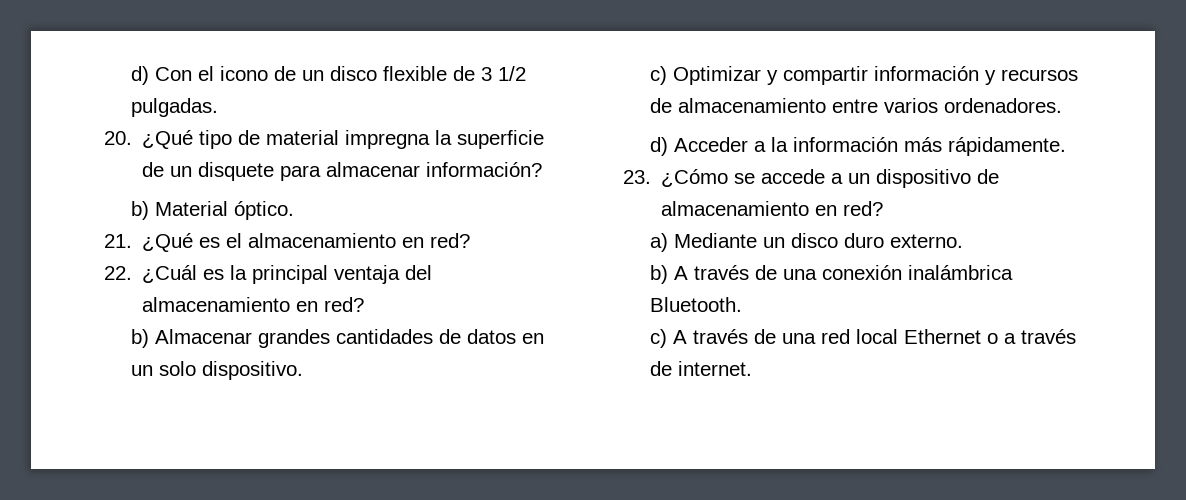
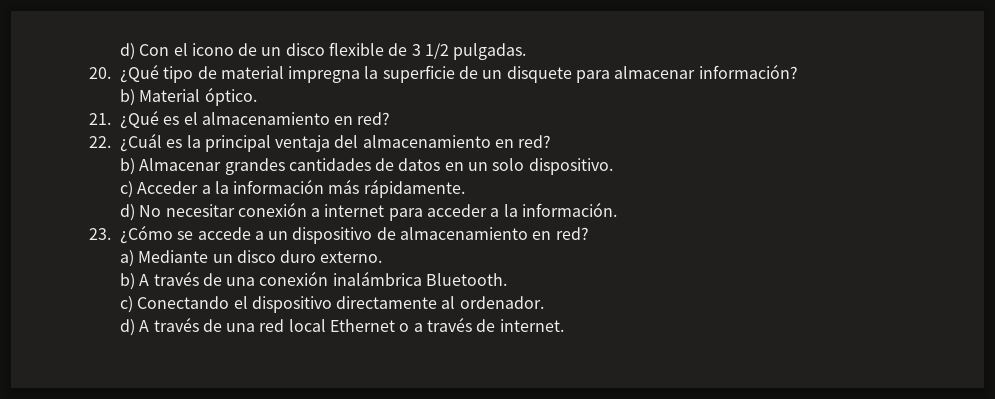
- c) Optimizar y compartir información y recursos de almacenamiento entre varios ordenadores.
- d) Acceder a la información más rápidamente.
+ c) Acceder a la información más rápidamente.
+ d) No necesitar conexión a internet para acceder a la información.
- c) A través de una red local Ethernet o a través de internet.
+ c) Conectando el dispositivo directamente al ordenador.
+ d) A través de una red local Ethernet o a través de internet.

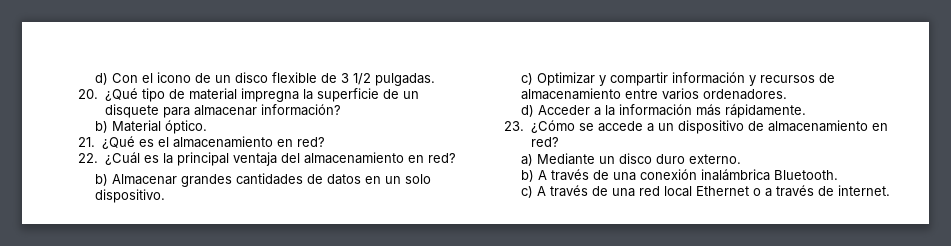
- c) Acceder a la información más rápidamente.
+ c) Optimizar y compartir información y recursos de almacenamiento entre varios ordenadores.
+ d) Acceder a la información más rápidamente.
- d) No necesitar conexión a internet para acceder a la información.
- c) Conectando el dispositivo directamente al ordenador.
- d) A través de una red local Ethernet o a través de internet.
+ c) A través de una red local Ethernet o a través de internet.

